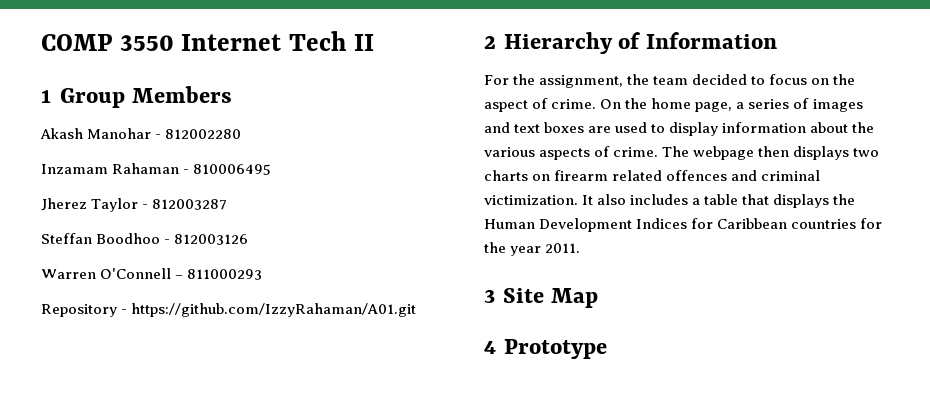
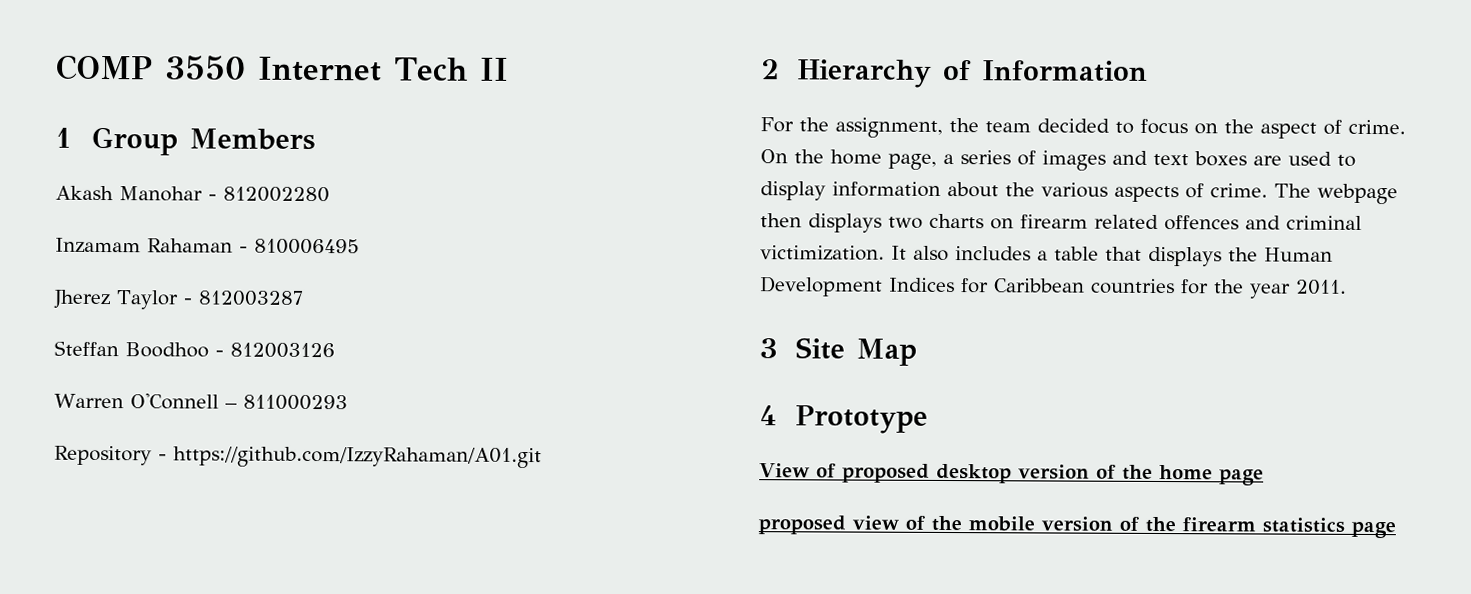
+ View of proposed desktop version of the home page
+ proposed view of the mobile version of the firearm statistics page

